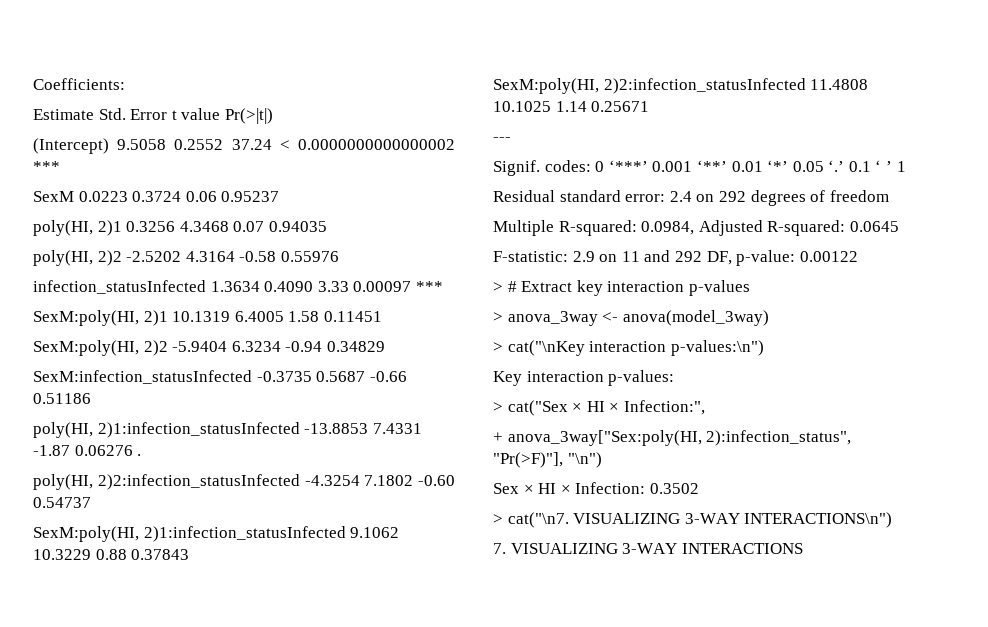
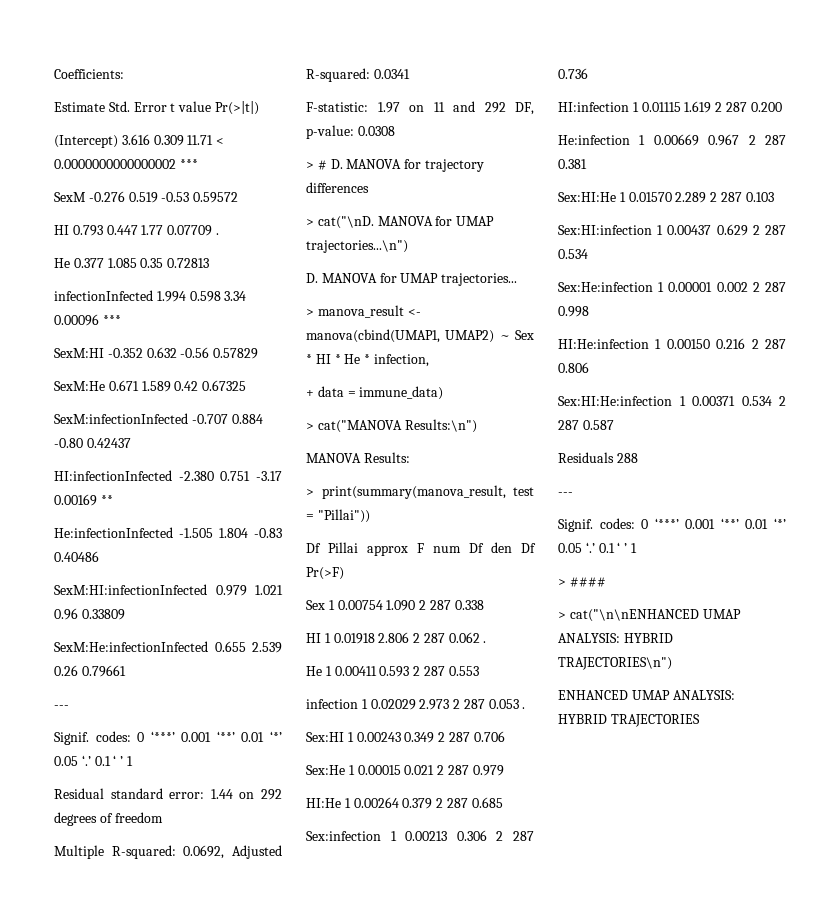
- (Intercept) 9.5058 0.2552 37.24 < 0.0000000000000002 ***
+ (Intercept) 3.616 0.309 11.71 < 0.0000000000000002 ***
- SexM 0.0223 0.3724 0.06 0.95237
- poly(HI, 2)1 0.3256 4.3468 0.07 0.94035
- poly(HI, 2)2 -2.5202 4.3164 -0.58 0.55976
- infection_statusInfected 1.3634 0.4090 3.33 0.00097 ***
- SexM:poly(HI, 2)1 10.1319 6.4005 1.58 0.11451
- SexM:poly(HI, 2)2 -5.9404 6.3234 -0.94 0.34829
- SexM:infection_statusInfected -0.3735 0.5687 -0.66 0.51186
- poly(HI, 2)1:infection_statusInfected -13.8853 7.4331 -1.87 0.06276 .
- poly(HI, 2)2:infection_statusInfected -4.3254 7.1802 -0.60 0.54737
- SexM:poly(HI, 2)1:infection_statusInfected 9.1062 10.3229 0.88 0.37843
- SexM:poly(HI, 2)2:infection_statusInfected 11.4808 10.1025 1.14 0.25671
+ SexM -0.276 0.519 -0.53 0.59572
+ HI 0.793 0.447 1.77 0.07709 .
+ He 0.377 1.085 0.35 0.72813
+ infectionInfected 1.994 0.598 3.34 0.00096 ***
+ SexM:HI -0.352 0.632 -0.56 0.57829
+ SexM:He 0.671 1.589 0.42 0.67325
+ SexM:infectionInfected -0.707 0.884 -0.80 0.42437
+ HI:infectionInfected -2.380 0.751 -3.17 0.00169 **
+ He:infectionInfected -1.505 1.804 -0.83 0.40486
+ SexM:HI:infectionInfected 0.979 1.021 0.96 0.33809
+ SexM:He:infectionInfected 0.655 2.539 0.26 0.79661
- Residual standard error: 2.4 on 292 degrees of freedom
+ Residual standard error: 1.44 on 292 degrees of freedom
- Multiple R-squared: 0.0984, Adjusted R-squared: 0.0645
+ Multiple R-squared: 0.0692, Adjusted R-squared: 0.0341
- F-statistic: 2.9 on 11 and 292 DF, p-value: 0.00122
+ F-statistic: 1.97 on 11 and 292 DF, p-value: 0.0308
- > # Extract key interaction p-values
- > anova_3way <- anova(model_3way)
- > cat("\nKey interaction p-values:\n")
- Key interaction p-values:
- > cat("Sex × HI × Infection:",
- + anova_3way["Sex:poly(HI, 2):infection_status", "Pr(>F)"], "\n")
- Sex × HI × Infection: 0.3502
- > cat("\n7. VISUALIZING 3-WAY INTERACTIONS\n")
- 7. VISUALIZING 3-WAY INTERACTIONS
+ > # D. MANOVA for trajectory differences
+ > cat("\nD. MANOVA for UMAP trajectories...\n")
+ D. MANOVA for UMAP trajectories...
+ > manova_result <- manova(cbind(UMAP1, UMAP2) ~ Sex * HI * He * infection,
+ + data = immune_data)
+ > cat("MANOVA Results:\n")
+ MANOVA Results:
+ > print(summary(manova_result, test = "Pillai"))
+ Df Pillai approx F num Df den Df Pr(>F)
+ Sex 1 0.00754 1.090 2 287 0.338
+ HI 1 0.01918 2.806 2 287 0.062 .
+ He 1 0.00411 0.593 2 287 0.553
+ infection 1 0.02029 2.973 2 287 0.053 .
+ Sex:HI 1 0.00243 0.349 2 287 0.706
+ Sex:He 1 0.00015 0.021 2 287 0.979
+ HI:He 1 0.00264 0.379 2 287 0.685
+ Sex:infection 1 0.00213 0.306 2 287 0.736
+ HI:infection 1 0.01115 1.619 2 287 0.200
+ He:infection 1 0.00669 0.967 2 287 0.381
+ Sex:HI:He 1 0.01570 2.289 2 287 0.103
+ Sex:HI:infection 1 0.00437 0.629 2 287 0.534
+ Sex:He:infection 1 0.00001 0.002 2 287 0.998
+ HI:He:infection 1 0.00150 0.216 2 287 0.806
+ Sex:HI:He:infection 1 0.00371 0.534 2 287 0.587
+ Residuals 288
+ ---
+ Signif. codes: 0 ‘***’ 0.001 ‘**’ 0.01 ‘*’ 0.05 ‘.’ 0.1 ‘ ’ 1
+ > ####
+ > cat("\n\nENHANCED UMAP ANALYSIS: HYBRID TRAJECTORIES\n")
+ ENHANCED UMAP ANALYSIS: HYBRID TRAJECTORIES

